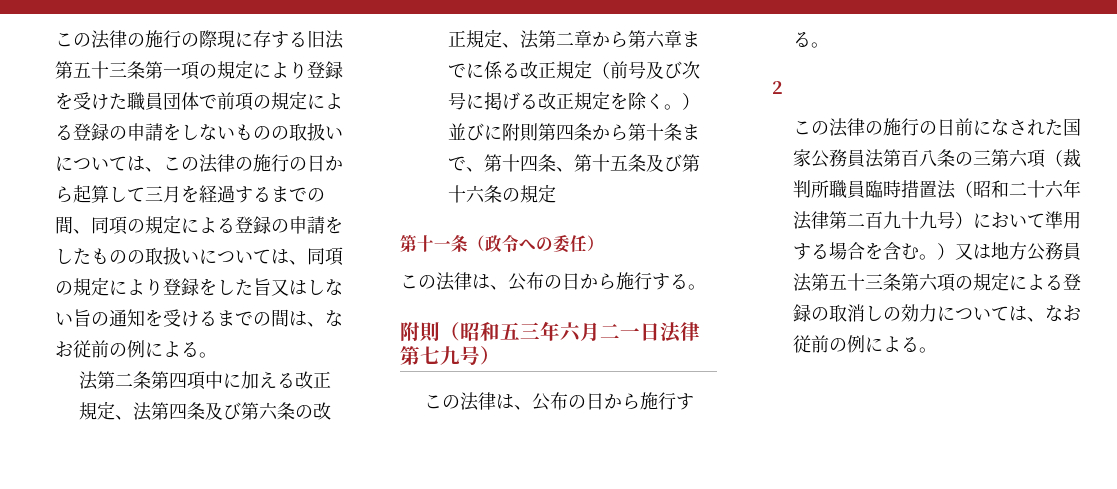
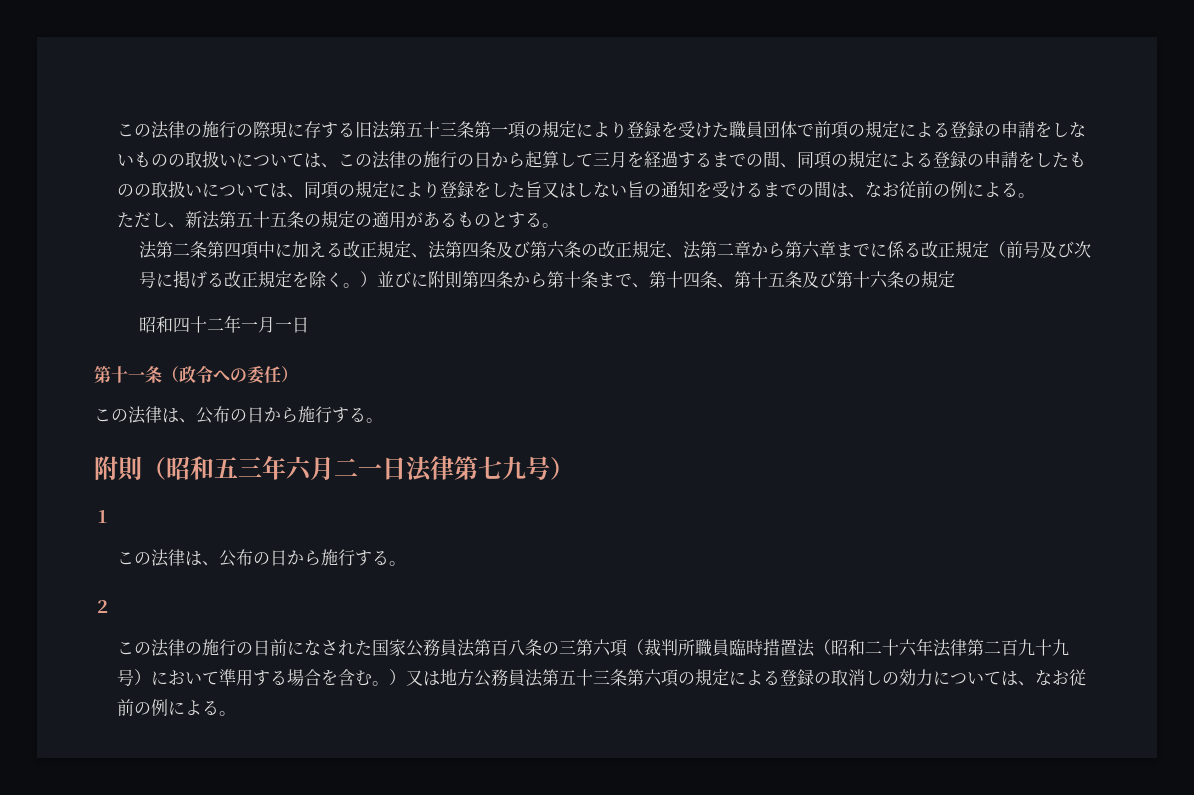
+ ただし、新法第五十五条の規定の適用があるものとする。
+ 昭和四十二年一月一日
+ １

